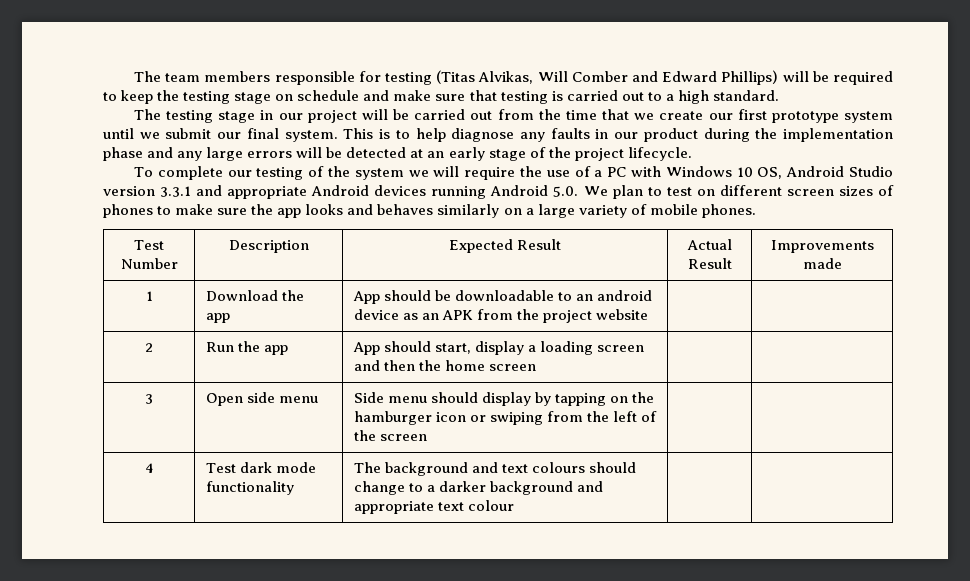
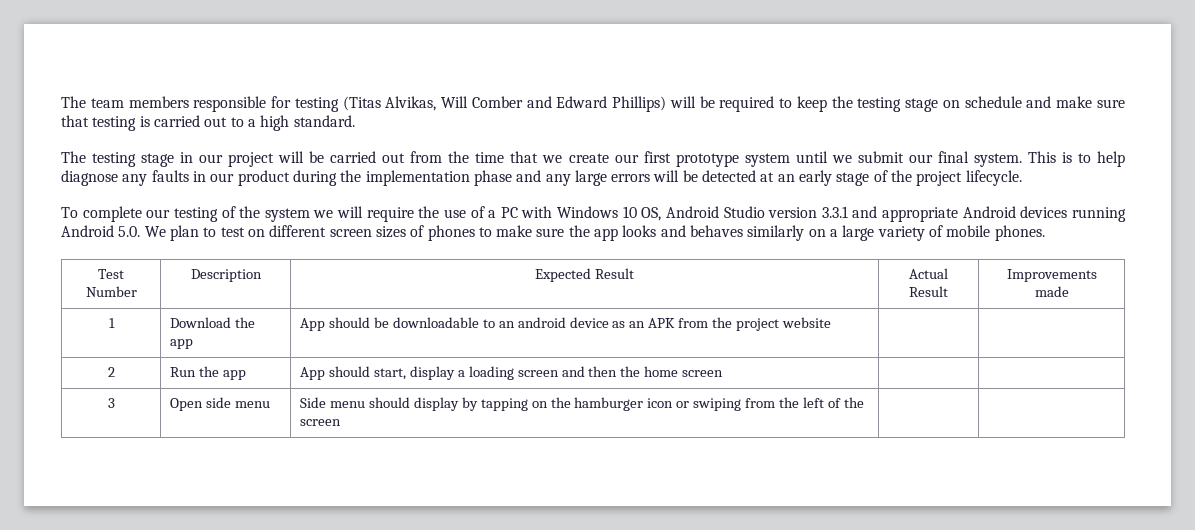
- 4 | Test dark mode functionality | The background and text colours should change to a darker background and appropriate text colour | |

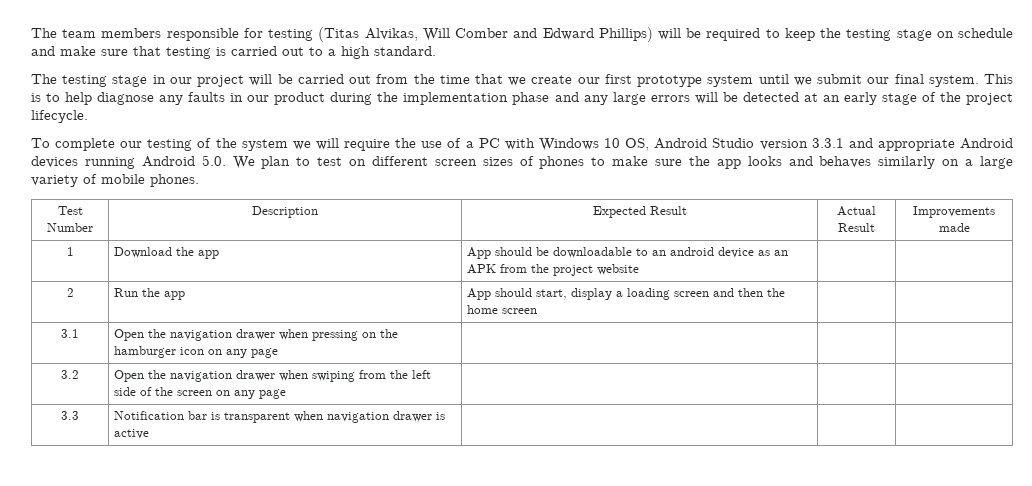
- 3 | Open side menu | Side menu should display by tapping on the hamburger icon or swiping from the left of the screen | |
+ 3.1 | Open the navigation drawer when pressing on the hamburger icon on any page | | |
+ 3.2 | Open the navigation drawer when swiping from the left side of the screen on any page | | |
+ 3.3 | Notification bar is transparent when navigation drawer is active | | |

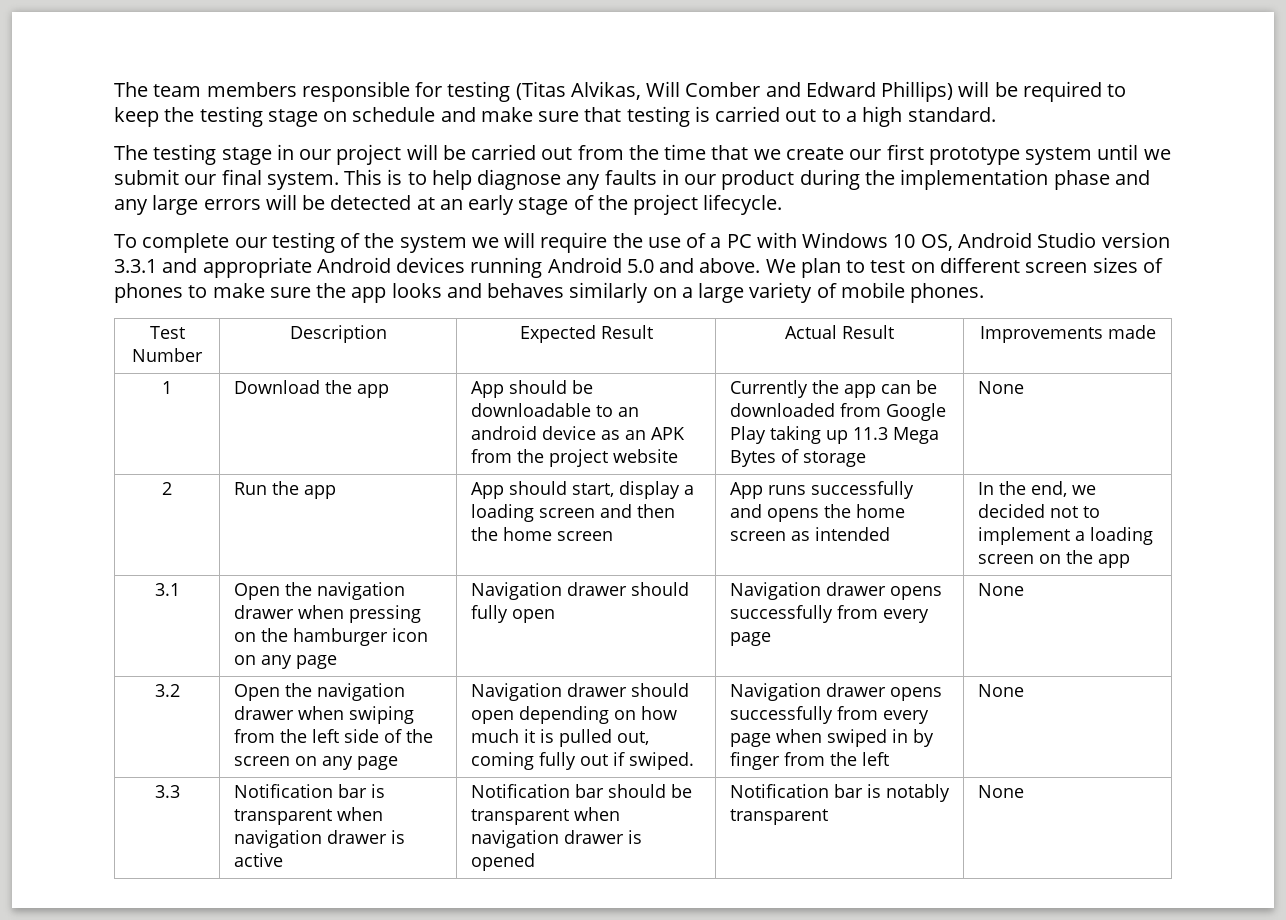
- To complete our testing of the system we will require the use of a PC with Windows 10 OS, Android Studio version 3.3.1 and appropriate Android devices running Android 5.0. We plan to test on different screen sizes of phones to make sure the app looks and behaves similarly on a large variety of mobile phones.
+ To complete our testing of the system we will require the use of a PC with Windows 10 OS, Android Studio version 3.3.1 and appropriate Android devices running Android 5.0 and above. We plan to test on different screen sizes of phones to make sure the app looks and behaves similarly on a large variety of mobile phones.
- 1 | Download the app | App should be downloadable to an android device as an APK from the project website | |
+ 1 | Download the app | App should be downloadable to an android device as an APK from the project website | Currently the app can be downloaded from Google Play taking up 11.3 Mega Bytes of storage | None
- 2 | Run the app | App should start, display a loading screen and then the home screen | |
+ 2 | Run the app | App should start, display a loading screen and then the home screen | App runs successfully and opens the home screen as intended | In the end, we decided not to implement a loading screen on the app
- 3.1 | Open the navigation drawer when pressing on the hamburger icon on any page | | |
+ 3.1 | Open the navigation drawer when pressing on the hamburger icon on any page | Navigation drawer should fully open | Navigation drawer opens successfully from every page | None
+ Navigation drawer should open depending on how much it is pulled out, coming fully out if swiped. | Navigation drawer opens successfully from every page when swiped in by finger from the left | None
- 3.3 | Notification bar is transparent when navigation drawer is active | | |
+ 3.3 | Notification bar is transparent when navigation drawer is active | Notification bar should be transparent when navigation drawer is opened | Notification bar is notably transparent | None

